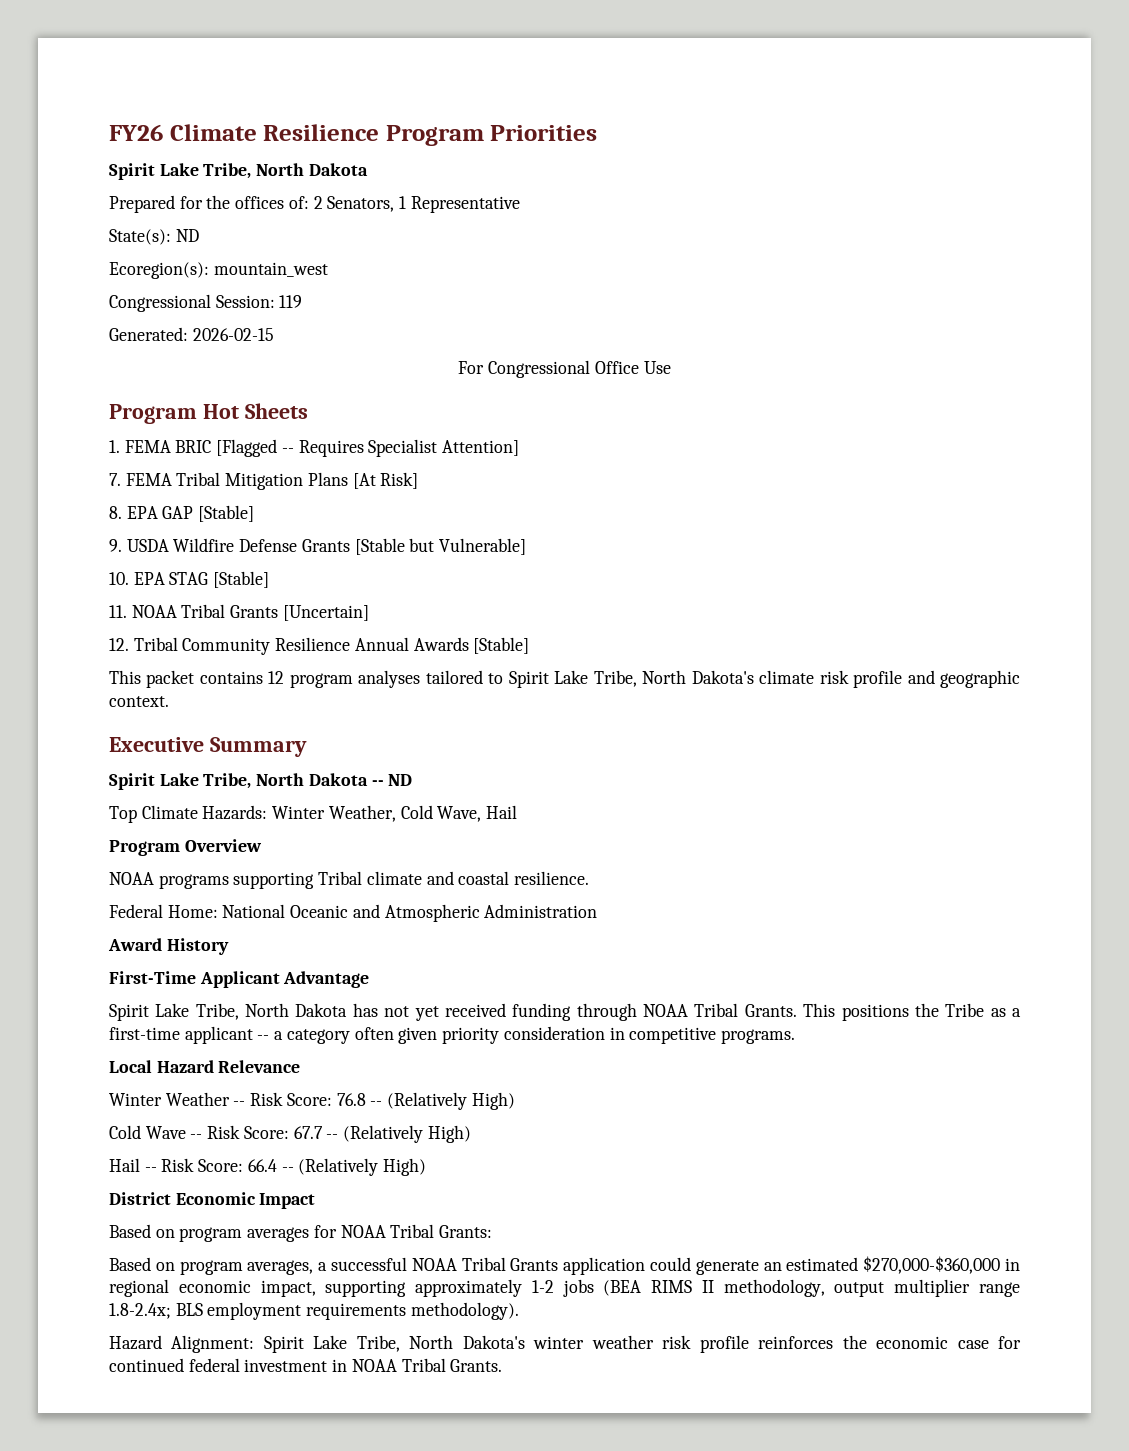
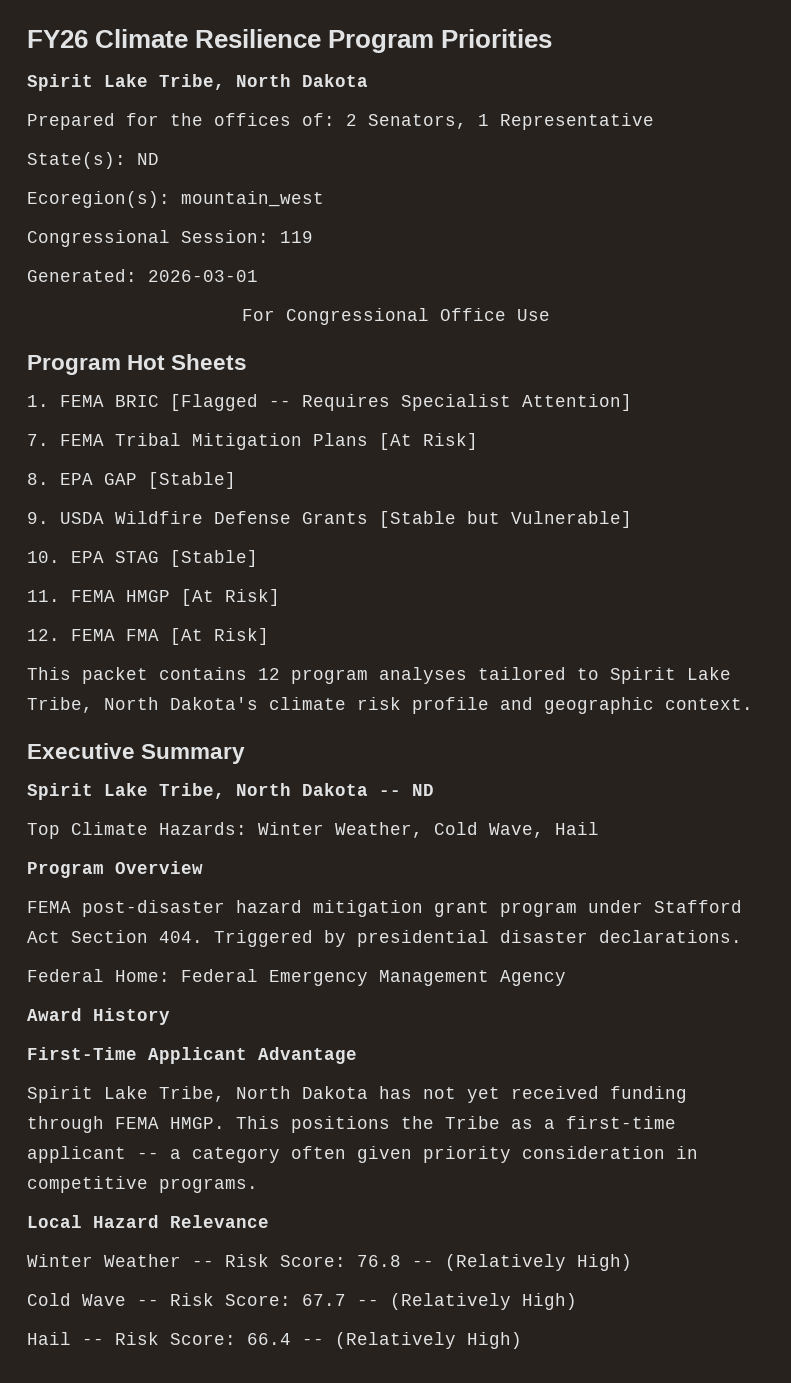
- Generated: 2026-02-15
+ Generated: 2026-03-01
- 11. NOAA Tribal Grants [Uncertain]
- 12. Tribal Community Resilience Annual Awards [Stable]
+ 11. FEMA HMGP [At Risk]
+ 12. FEMA FMA [At Risk]
- NOAA programs supporting Tribal climate and coastal resilience.
- Federal Home: National Oceanic and Atmospheric Administration
+ FEMA post-disaster hazard mitigation grant program under Stafford Act Section 404. Triggered by presidential disaster declarations.
+ Federal Home: Federal Emergency Management Agency
- Spirit Lake Tribe, North Dakota has not yet received funding through NOAA Tribal Grants.
+ Spirit Lake Tribe, North Dakota has not yet received funding through FEMA HMGP.
- District Economic Impact
- Based on program averages for NOAA Tribal Grants:
- Based on program averages, a successful NOAA Tribal Grants application could generate an estimated $270,000-$360,000 in regional economic impact, supporting approximately 1-2 jobs (BEA RIMS II methodology, output multiplier range 1.8-2.4x; BLS employment requirements methodology).
- Hazard Alignment: Spirit Lake Tribe, North Dakota's winter weather risk profile reinforces the economic case for continued federal investment in NOAA Tribal Grants.

